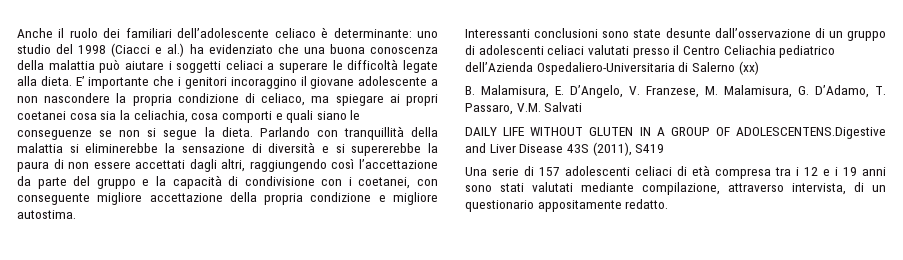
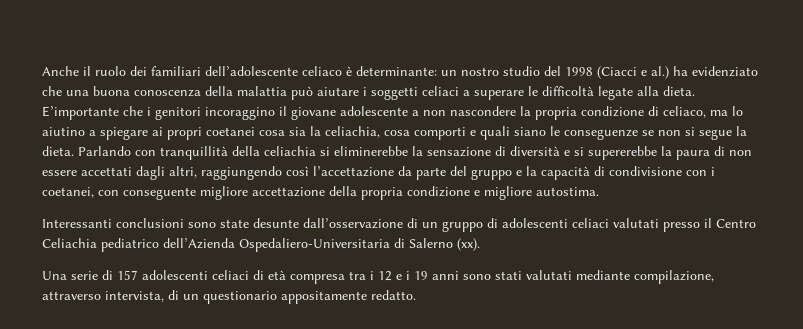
- Anche il ruolo dei familiari dell’adolescente celiaco è determinante: uno studio del 1998 (Ciacci e al.) ha evidenziato che una buona conoscenza della malattia può aiutare i soggetti celiaci a superare le difficoltà legate alla dieta.
+ Anche il ruolo dei familiari dell’adolescente celiaco è determinante: un nostro studio del 1998 (Ciacci e al.) ha evidenziato che una buona conoscenza della malattia può aiutare i soggetti celiaci a superare le difficoltà legate alla dieta.
- E’ importante che i genitori incoraggino il giovane adolescente a non nascondere la propria condizione di celiaco, ma spiegare ai propri coetanei cosa sia la celiachia, cosa comporti e quali siano le conseguenze se non si segue la dieta.
+ E’importante che i genitori incoraggino il giovane adolescente a non nascondere la propria condizione di celiaco, ma lo aiutino a spiegare ai propri coetanei cosa sia la celiachia, cosa comporti e quali siano le conseguenze se non si segue la dieta.
- Parlando con tranquillità della malattia si eliminerebbe la sensazione di diversità e si supererebbe la paura di non essere accettati dagli altri, raggiungendo così l’accettazione da parte del gruppo e la capacità di condivisione con i coetanei, con conseguente migliore accettazione della propria condizione e migliore autostima.
+ Parlando con tranquillità della celiachia si eliminerebbe la sensazione di diversità e si supererebbe la paura di non essere accettati dagli altri, raggiungendo così l’accettazione da parte del gruppo e la capacità di condivisione con i coetanei, con conseguente migliore accettazione della propria condizione e migliore autostima.
- Interessanti conclusioni sono state desunte dall’osservazione di un gruppo di adolescenti celiaci valutati presso il Centro Celiachia pediatrico dell’Azienda Ospedaliero-Universitaria di Salerno (xx)
- B. Malamisura, E. D’Angelo, V. Franzese, M. Malamisura, G. D’Adamo, T. Passaro, V.M. Salvati
- DAILY LIFE WITHOUT GLUTEN IN A GROUP OF ADOLESCENTENS.Digestive and Liver Disease 43S (2011), S419
+ Interessanti conclusioni sono state desunte dall’osservazione di un gruppo di adolescenti celiaci valutati presso il Centro Celiachia pediatrico dell’Azienda Ospedaliero-Universitaria di Salerno (xx).

